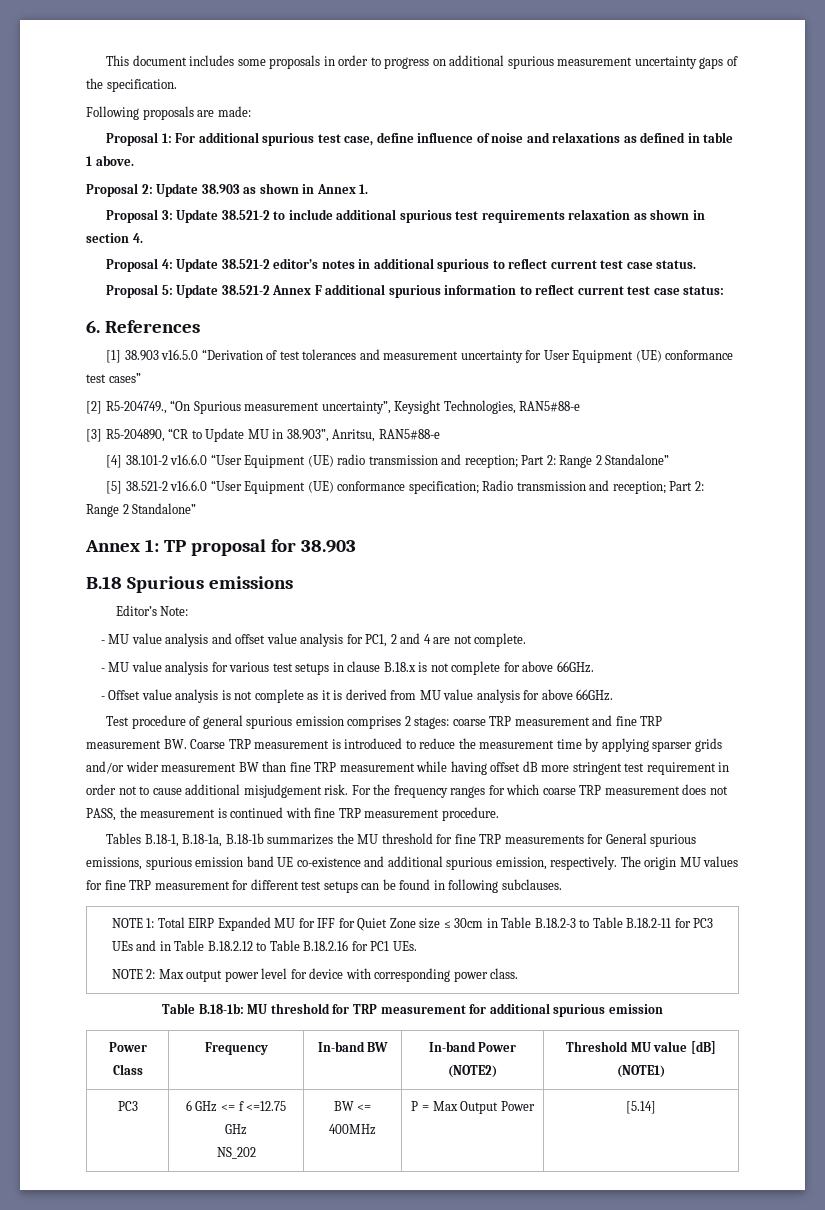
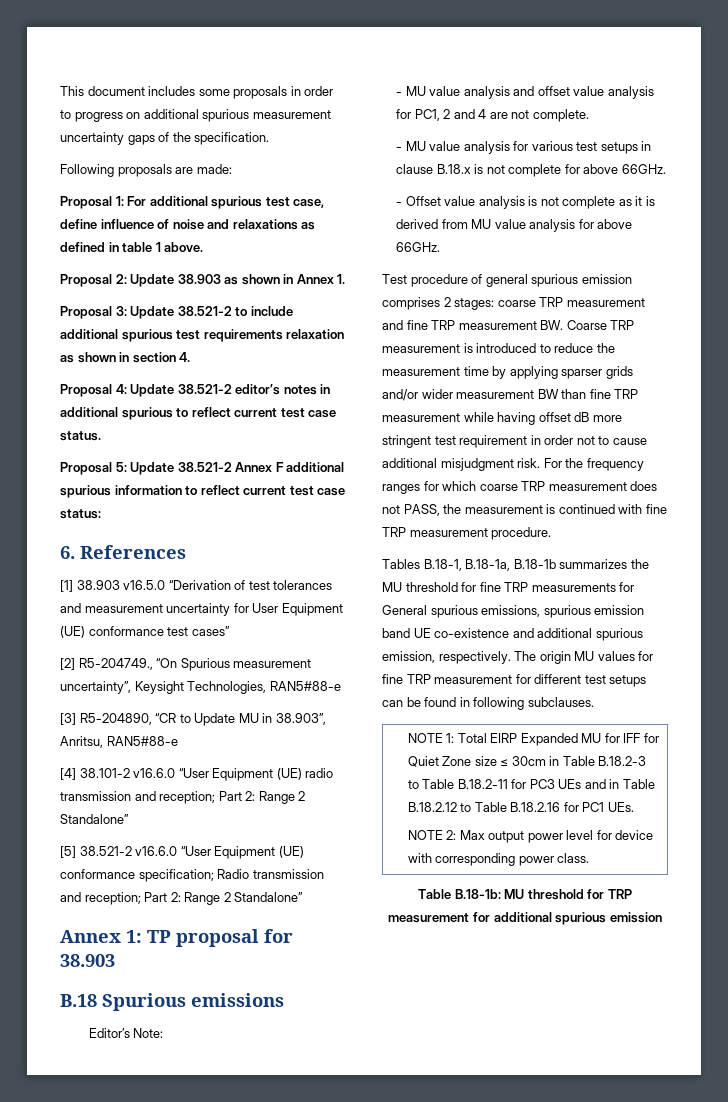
- Test procedure of general spurious emission comprises 2 stages: coarse TRP measurement and fine TRP measurement BW. Coarse TRP measurement is introduced to reduce the measurement time by applying sparser grids and/or wider measurement BW than fine TRP measurement while having offset dB more stringent test requirement in order not to cause additional misjudgement risk.
+ Test procedure of general spurious emission comprises 2 stages: coarse TRP measurement and fine TRP measurement BW. Coarse TRP measurement is introduced to reduce the measurement time by applying sparser grids and/or wider measurement BW than fine TRP measurement while having offset dB more stringent test requirement in order not to cause additional misjudgment risk.
- Power Class | Frequency | In-band BW | In-band Power (NOTE2) | Threshold MU value [dB] (NOTE1)
- PC3 | 6 GHz <= f <=12.75 GHz
- NS_202 | BW <= 400MHz | P = Max Output Power | [5.14]

